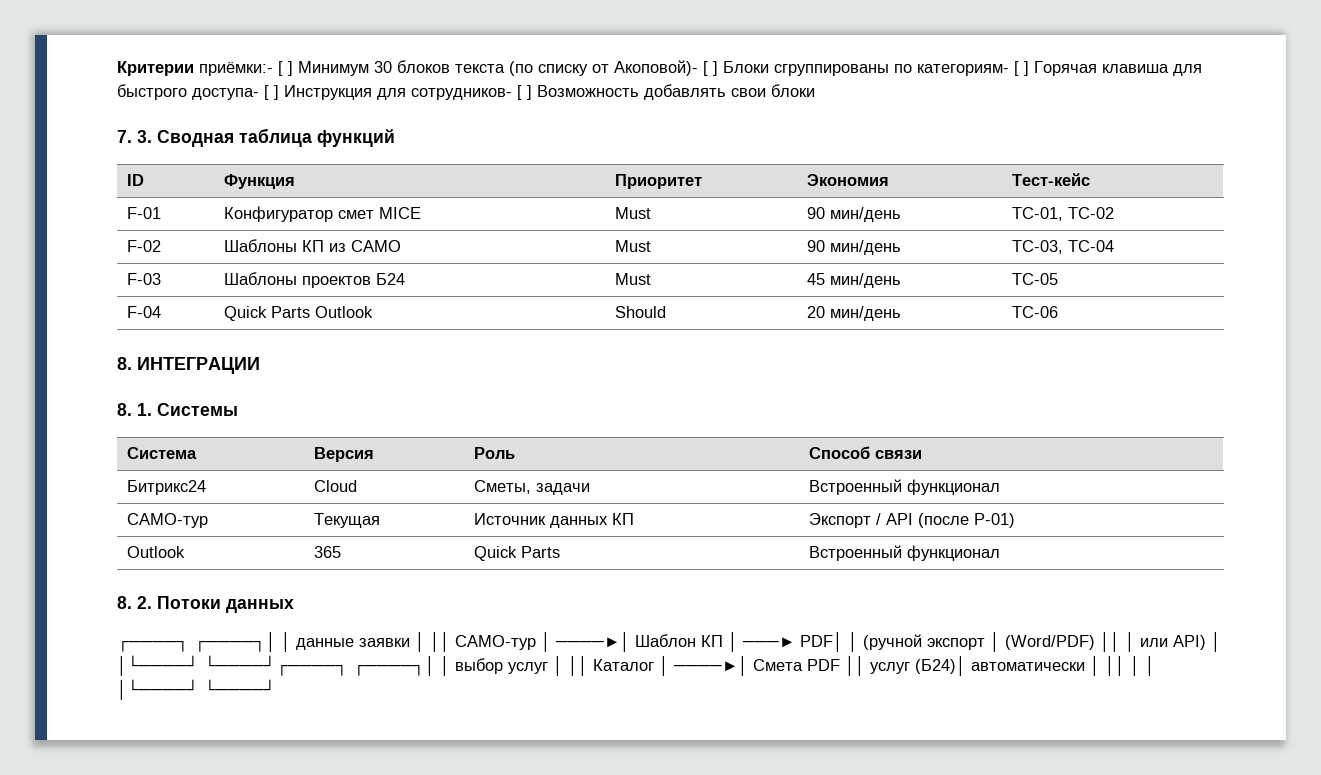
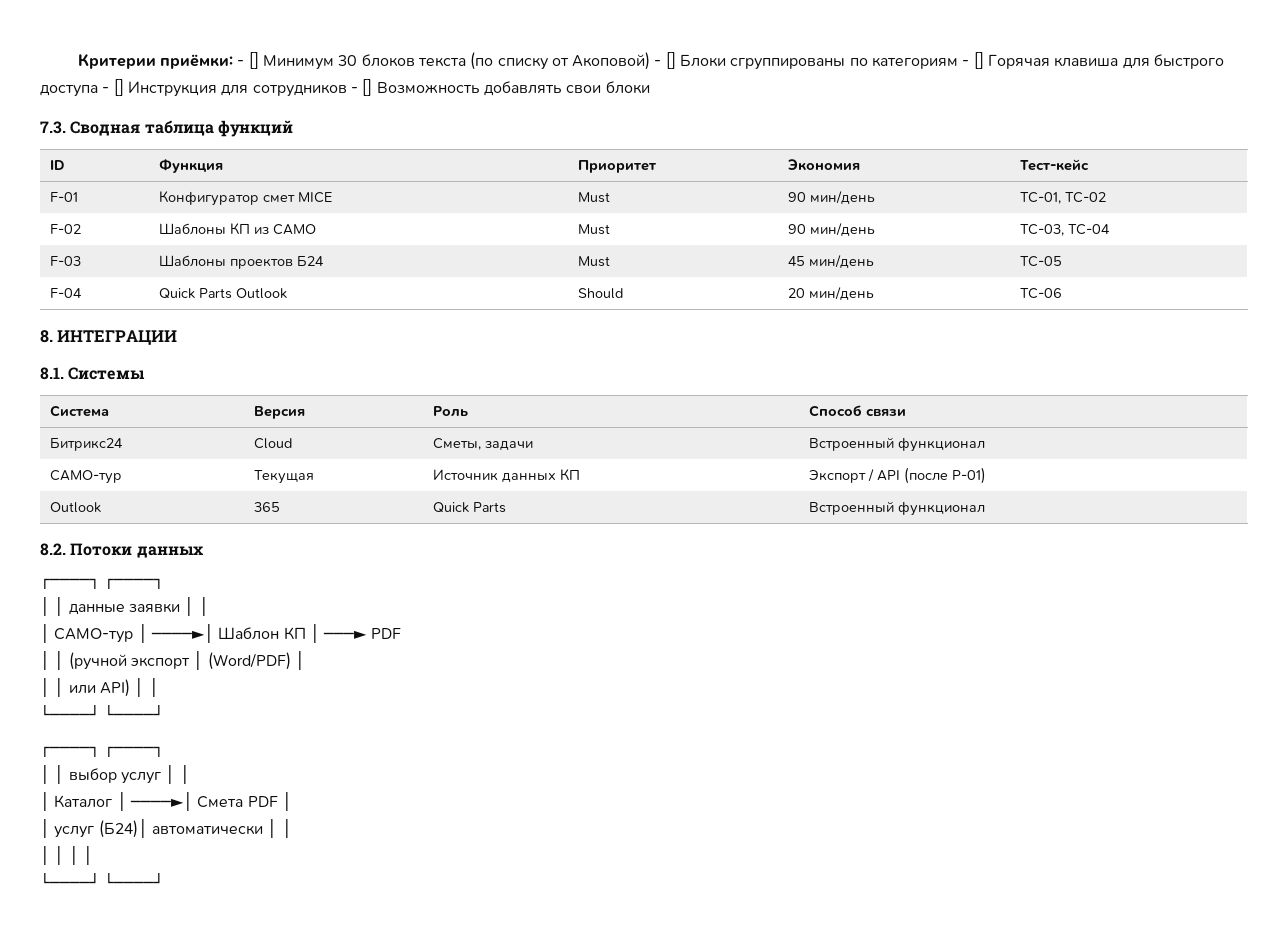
- Критерии приёмки:- [ ] Минимум 30 блоков текста (по списку от Акоповой)- [ ] Блоки сгруппированы по категориям- [ ] Горячая клавиша для быстрого доступа- [ ] Инструкция для сотрудников- [ ] Возможность добавлять свои блоки
+ Критерии приёмки: - [] Минимум 30 блоков текста (по списку от Акоповой) - [] Блоки сгруппированы по категориям - [] Горячая клавиша для быстрого доступа - [] Инструкция для сотрудников - [] Возможность добавлять свои блоки
- 7. 3. Сводная таблица функций
+ 7.3. Сводная таблица функций
- 8. 1. Системы
+ 8.1. Системы
- 8. 2. Потоки данных
- ┌────┐ ┌────┐│ │ данные заявки │ ││ САМО-тур │ ────►│ Шаблон КП │ ───► PDF│ │ (ручной экспорт │ (Word/PDF) ││ │ или API) │ │└────┘ └────┘┌────┐ ┌────┐│ │ выбор услуг │ ││ Каталог │ ────►│ Смета PDF ││ услуг (Б24)│ автоматически │ ││ │ │ │└────┘ └────┘
+ 8.2. Потоки данных
+ ┌────┐ ┌────┐
+ │ │ данные заявки │ │
+ │ САМО-тур │ ────►│ Шаблон КП │ ───► PDF
+ │ │ (ручной экспорт │ (Word/PDF) │
+ │ │ или API) │ │
+ └────┘ └────┘
+ ┌────┐ ┌────┐
+ │ │ выбор услуг │ │
+ │ Каталог │ ────►│ Смета PDF │
+ │ услуг (Б24)│ автоматически │ │
+ │ │ │ │
+ └────┘ └────┘

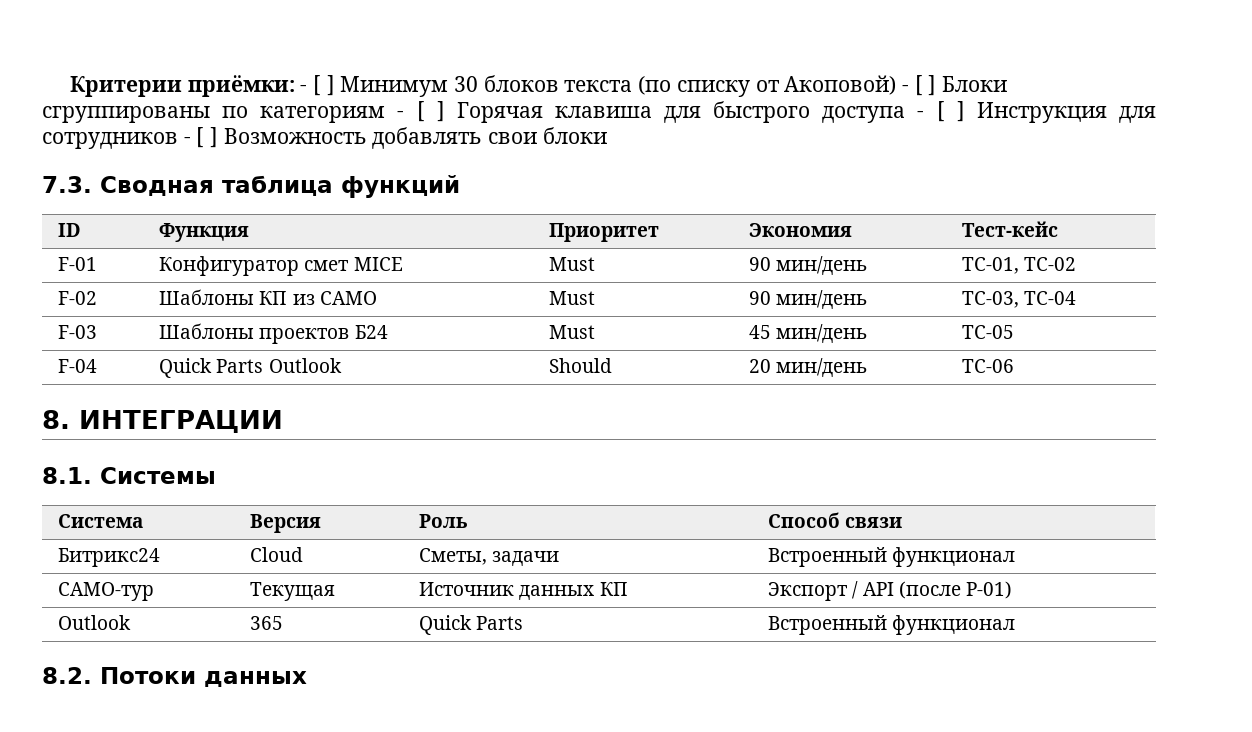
- Критерии приёмки: - [] Минимум 30 блоков текста (по списку от Акоповой) - [] Блоки сгруппированы по категориям - [] Горячая клавиша для быстрого доступа - [] Инструкция для сотрудников - [] Возможность добавлять свои блоки
+ Критерии приёмки: - [ ] Минимум 30 блоков текста (по списку от Акоповой) - [ ] Блоки сгруппированы по категориям - [ ] Горячая клавиша для быстрого доступа - [ ] Инструкция для сотрудников - [ ] Возможность добавлять свои блоки
  8.2. Потоки данных
- ┌────┐ ┌────┐
- │ │ данные заявки │ │
- │ САМО-тур │ ────►│ Шаблон КП │ ───► PDF
- │ │ (ручной экспорт │ (Word/PDF) │
- │ │ или API) │ │
- └────┘ └────┘
- ┌────┐ ┌────┐
- │ │ выбор услуг │ │
- │ Каталог │ ────►│ Смета PDF │
- │ услуг (Б24)│ автоматически │ │
- │ │ │ │
- └────┘ └────┘

